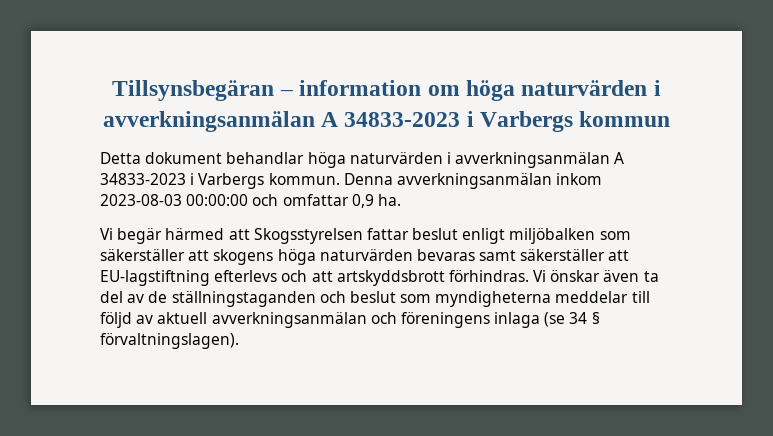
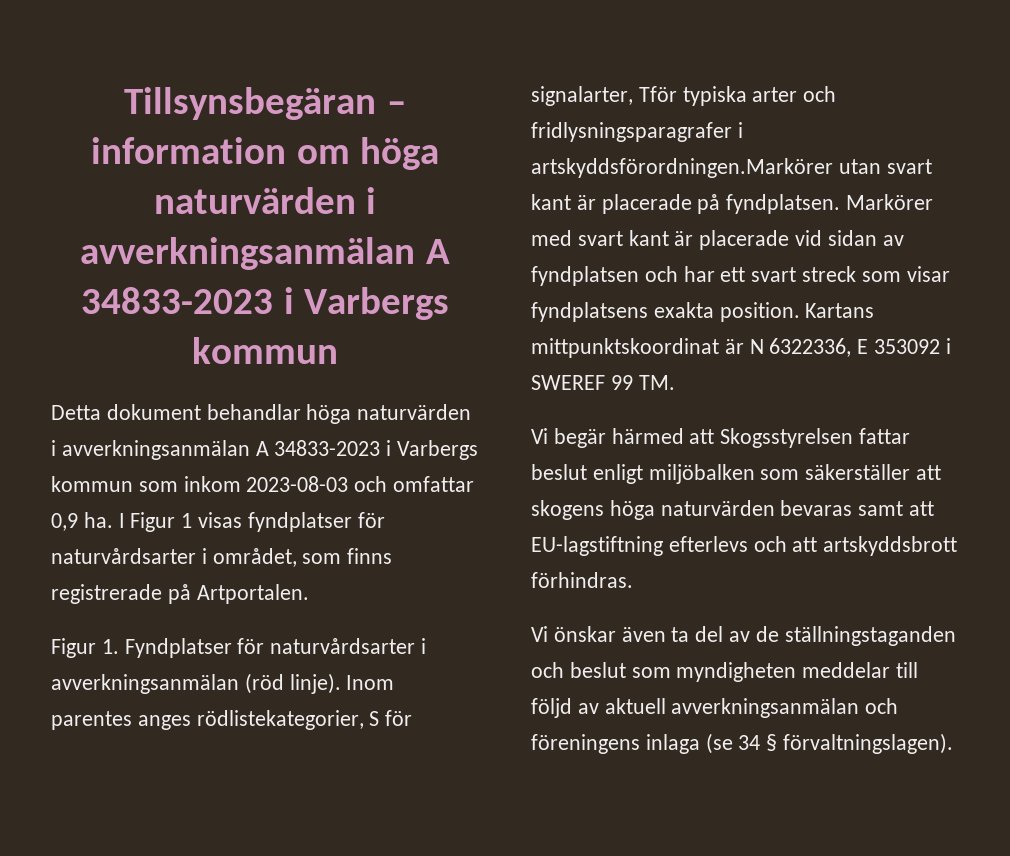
- Detta dokument behandlar höga naturvärden i avverkningsanmälan A 34833-2023 i Varbergs kommun. Denna avverkningsanmälan inkom 2023-08-03 00:00:00 och omfattar 0,9 ha.
+ Detta dokument behandlar höga naturvärden i avverkningsanmälan A 34833-2023 i Varbergs kommun som inkom 2023-08-03 och omfattar 0,9 ha. I Figur 1 visas fyndplatser för naturvårdsarter i området, som finns registrerade på Artportalen.
+ Figur 1. Fyndplatser för naturvårdsarter i avverkningsanmälan (röd linje). Inom parentes anges rödlistekategorier, S för signalarter, Tför typiska arter och fridlysningsparagrafer i artskyddsförordningen.Markörer utan svart kant är placerade på fyndplatsen. Markörer med svart kant är placerade vid sidan av fyndplatsen och har ett svart streck som visar fyndplatsens exakta position. Kartans mittpunktskoordinat är N 6322336, E 353092 i SWEREF 99 TM.
- Vi begär härmed att Skogsstyrelsen fattar beslut enligt miljöbalken som säkerställer att skogens höga naturvärden bevaras samt säkerställer att EU-lagstiftning efterlevs och att artskyddsbrott förhindras. Vi önskar även ta del av de ställningstaganden och beslut som myndigheterna meddelar till följd av aktuell avverkningsanmälan och föreningens inlaga (se 34 § förvaltningslagen).
+ Vi begär härmed att Skogsstyrelsen fattar beslut enligt miljöbalken som säkerställer att skogens höga naturvärden bevaras samt att EU-lagstiftning efterlevs och att artskyddsbrott förhindras.
+ Vi önskar även ta del av de ställningstaganden och beslut som myndigheten meddelar till följd av aktuell avverkningsanmälan och föreningens inlaga (se 34 § förvaltningslagen).

